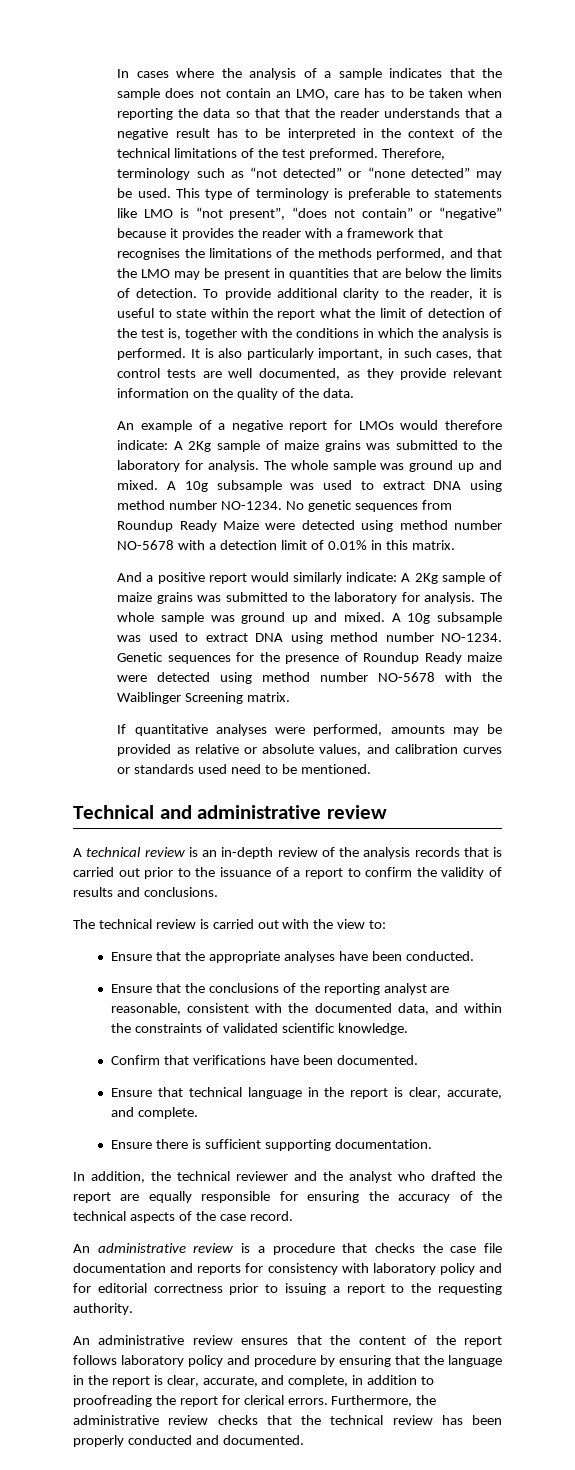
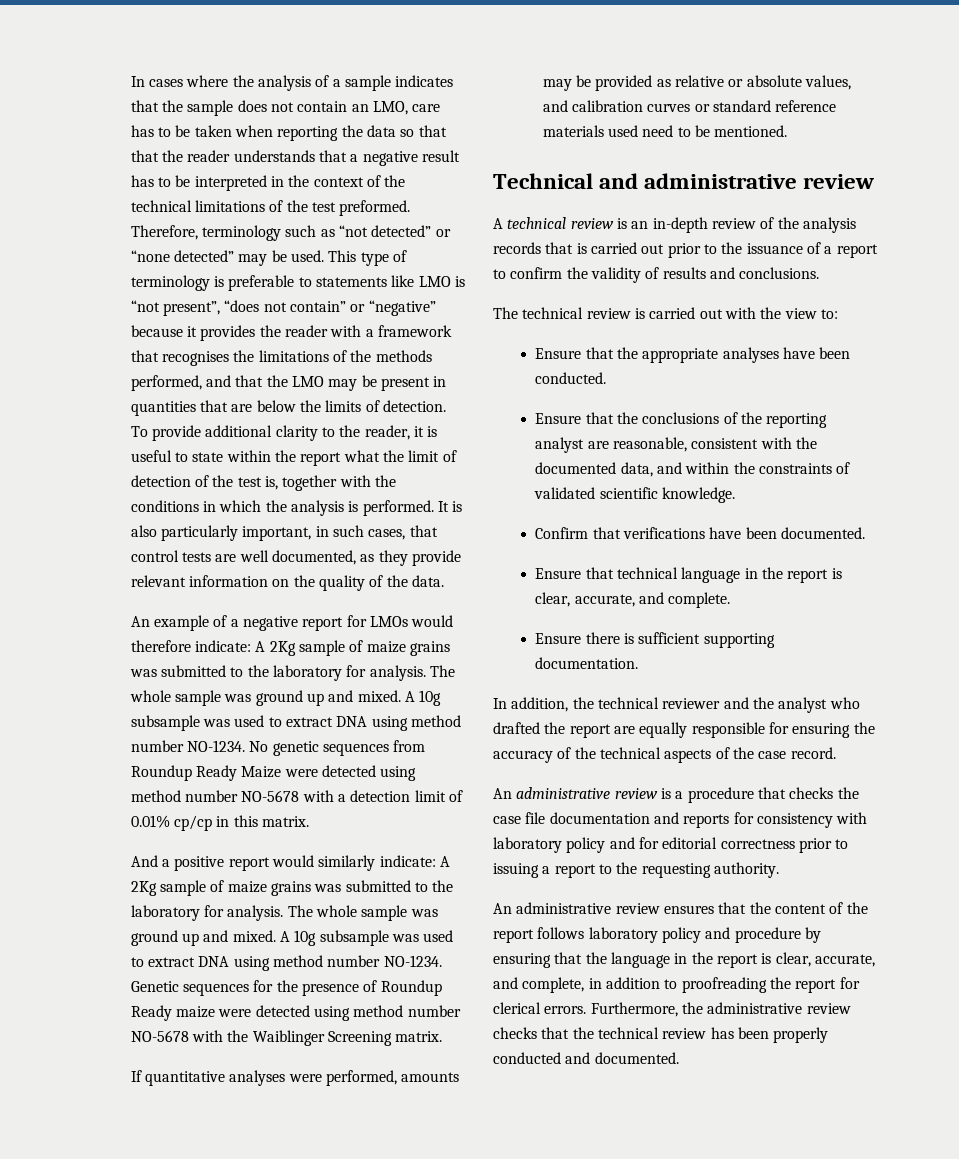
- No genetic sequences from Roundup Ready Maize were detected using method number NO-5678 with a detection limit of 0.01% in this matrix.
+ No genetic sequences from Roundup Ready Maize were detected using method number NO-5678 with a detection limit of 0.01% cp/cp in this matrix.
- If quantitative analyses were performed, amounts may be provided as relative or absolute values, and calibration curves or standards used need to be mentioned.
+ If quantitative analyses were performed, amounts may be provided as relative or absolute values, and calibration curves or standard reference materials used need to be mentioned.

